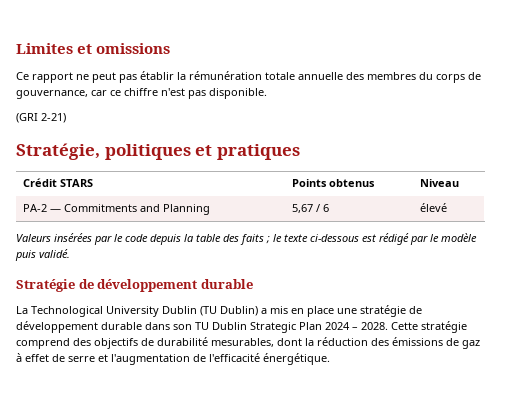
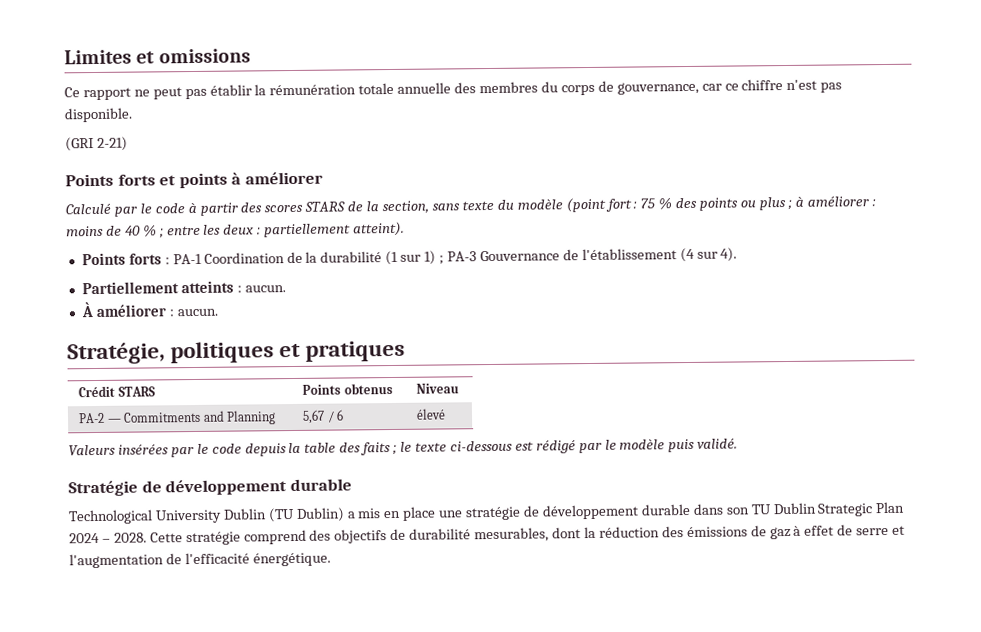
+ Points forts et points à améliorer
+ Calculé par le code à partir des scores STARS de la section, sans texte du modèle (point fort : 75 % des points ou plus ; à améliorer : moins de 40 % ; entre les deux : partiellement atteint).
+ Points forts : PA-1 Coordination de la durabilité (1 sur 1) ; PA-3 Gouvernance de l'établissement (4 sur 4).
+ Partiellement atteints : aucun.
+ À améliorer : aucun.
- La Technological University Dublin (TU Dublin) a mis en place une stratégie de développement durable dans son TU Dublin Strategic Plan 2024 – 2028.
+ Technological University Dublin (TU Dublin) a mis en place une stratégie de développement durable dans son TU Dublin Strategic Plan 2024 – 2028.

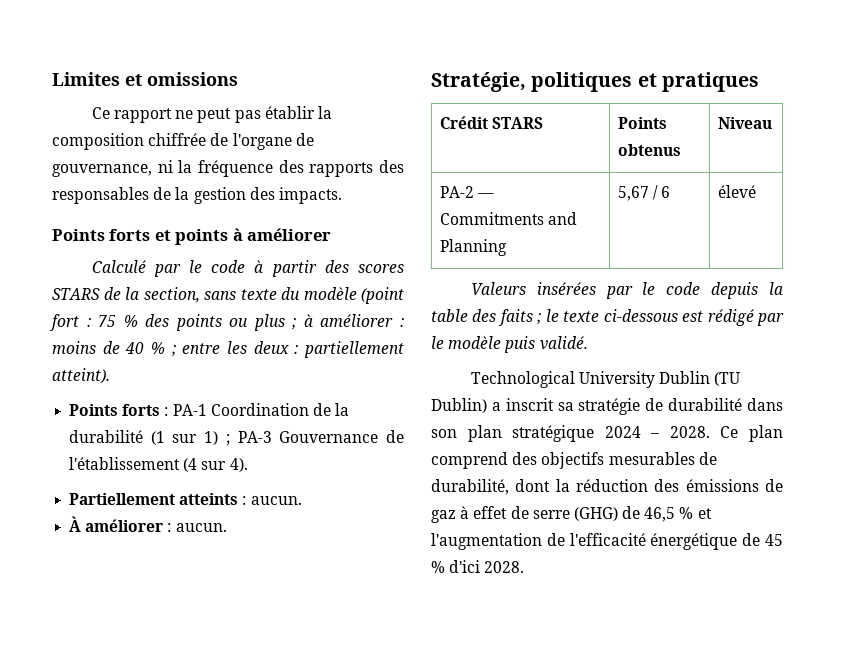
- Ce rapport ne peut pas établir la rémunération totale annuelle des membres du corps de gouvernance, car ce chiffre n'est pas disponible.
- (GRI 2-21)
+ Ce rapport ne peut pas établir la composition chiffrée de l'organe de gouvernance, ni la fréquence des rapports des responsables de la gestion des impacts.
- Stratégie de développement durable
- Technological University Dublin (TU Dublin) a mis en place une stratégie de développement durable dans son TU Dublin Strategic Plan 2024 – 2028.
+ Technological University Dublin (TU Dublin) a inscrit sa stratégie de durabilité dans son plan stratégique 2024 – 2028.
- Cette stratégie comprend des objectifs de durabilité mesurables, dont la réduction des émissions de gaz à effet de serre et l'augmentation de l'efficacité énergétique.
+ Ce plan comprend des objectifs mesurables de durabilité, dont la réduction des émissions de gaz à effet de serre (GHG) de 46,5 % et l'augmentation de l'efficacité énergétique de 45 % d'ici 2028.

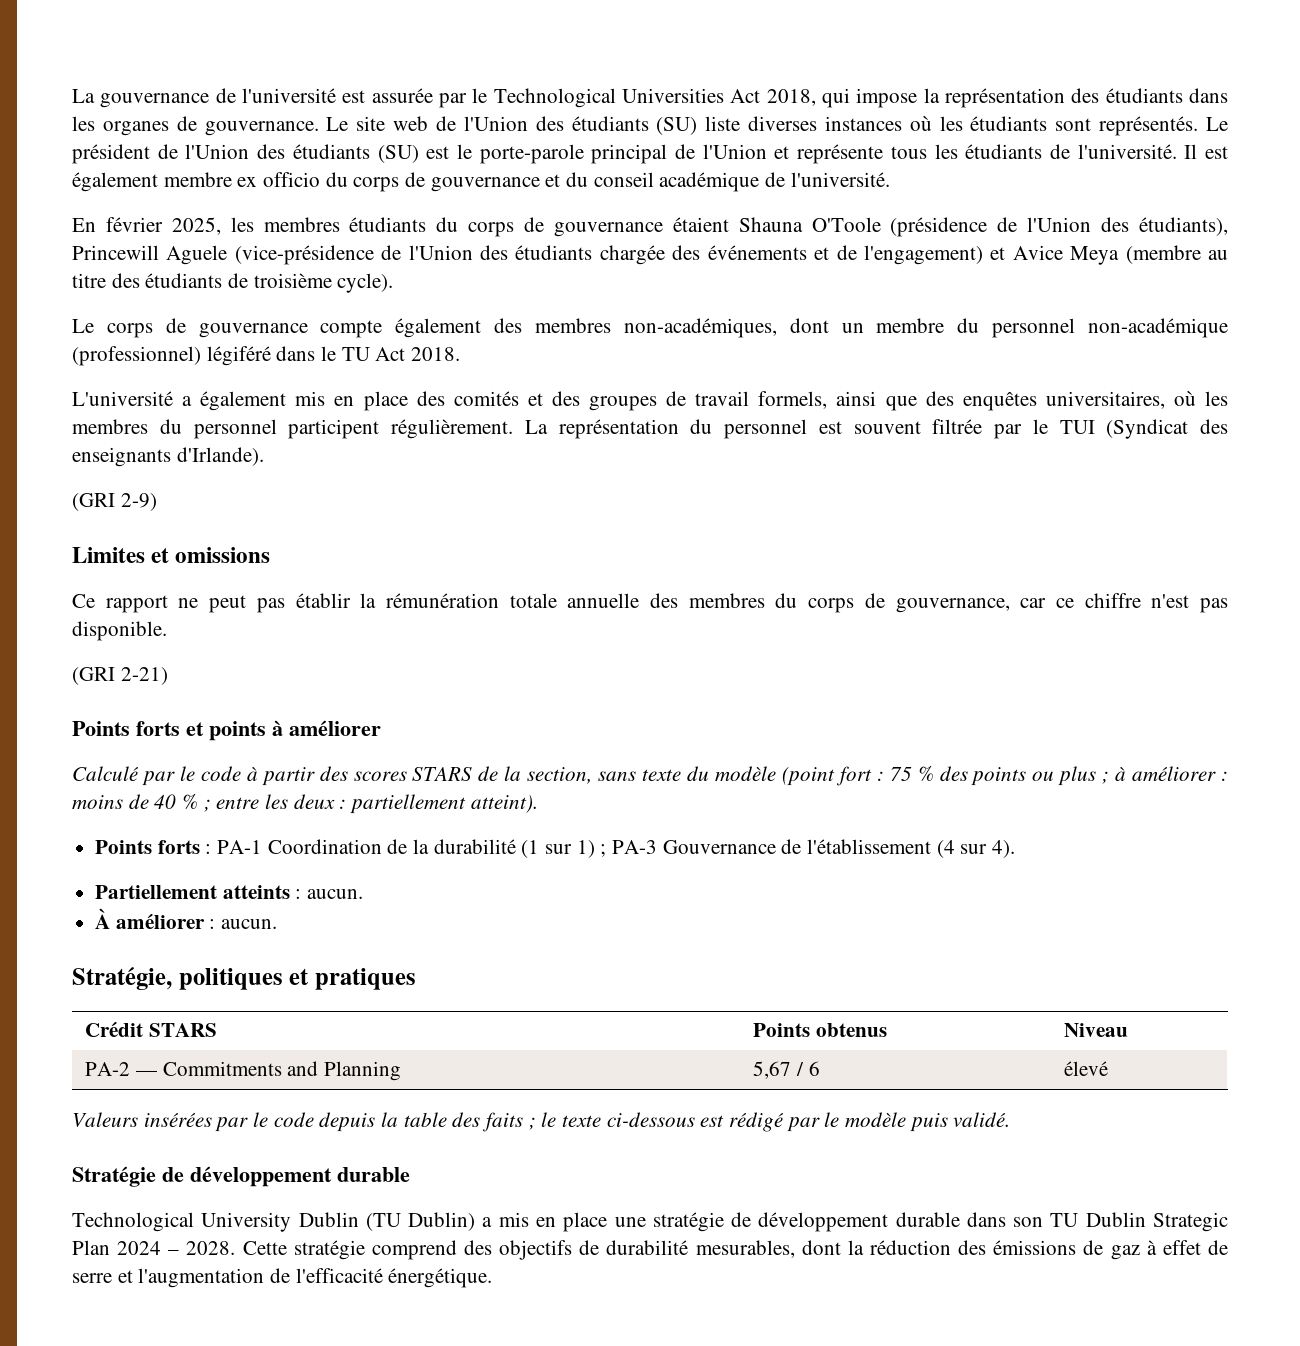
+ La gouvernance de l'université est assurée par le Technological Universities Act 2018, qui impose la représentation des étudiants dans les organes de gouvernance. Le site web de l'Union des étudiants (SU) liste diverses instances où les étudiants sont représentés. Le président de l'Union des étudiants (SU) est le porte-parole principal de l'Union et représente tous les étudiants de l'université. Il est également membre ex officio du corps de gouvernance et du conseil académique de l'université.
+ En février 2025, les membres étudiants du corps de gouvernance étaient Shauna O'Toole (présidence de l'Union des étudiants), Princewill Aguele (vice-présidence de l'Union des étudiants chargée des événements et de l'engagement) et Avice Meya (membre au titre des étudiants de troisième cycle).
+ Le corps de gouvernance compte également des membres non-académiques, dont un membre du personnel non-académique (professionnel) légiféré dans le TU Act 2018.
+ L'université a également mis en place des comités et des groupes de travail formels, ainsi que des enquêtes universitaires, où les membres du personnel participent régulièrement. La représentation du personnel est souvent filtrée par le TUI (Syndicat des enseignants d'Irlande).
+ (GRI 2-9)
- Ce rapport ne peut pas établir la composition chiffrée de l'organe de gouvernance, ni la fréquence des rapports des responsables de la gestion des impacts.
+ Ce rapport ne peut pas établir la rémunération totale annuelle des membres du corps de gouvernance, car ce chiffre n'est pas disponible.
+ (GRI 2-21)
+ Stratégie de développement durable
- Technological University Dublin (TU Dublin) a inscrit sa stratégie de durabilité dans son plan stratégique 2024 – 2028.
+ Technological University Dublin (TU Dublin) a mis en place une stratégie de développement durable dans son TU Dublin Strategic Plan 2024 – 2028.
- Ce plan comprend des objectifs mesurables de durabilité, dont la réduction des émissions de gaz à effet de serre (GHG) de 46,5 % et l'augmentation de l'efficacité énergétique de 45 % d'ici 2028.
+ Cette stratégie comprend des objectifs de durabilité mesurables, dont la réduction des émissions de gaz à effet de serre et l'augmentation de l'efficacité énergétique.

